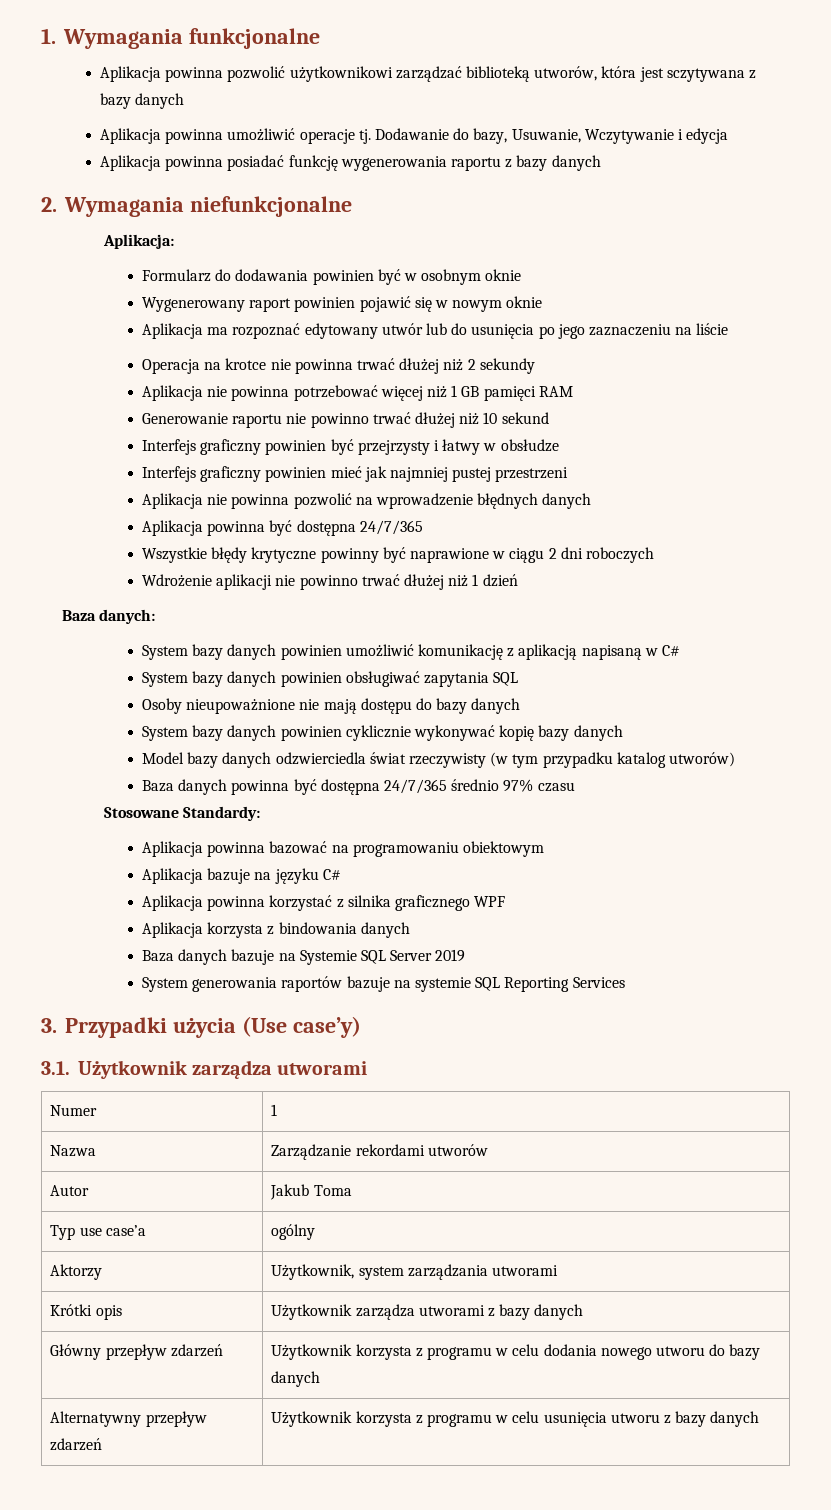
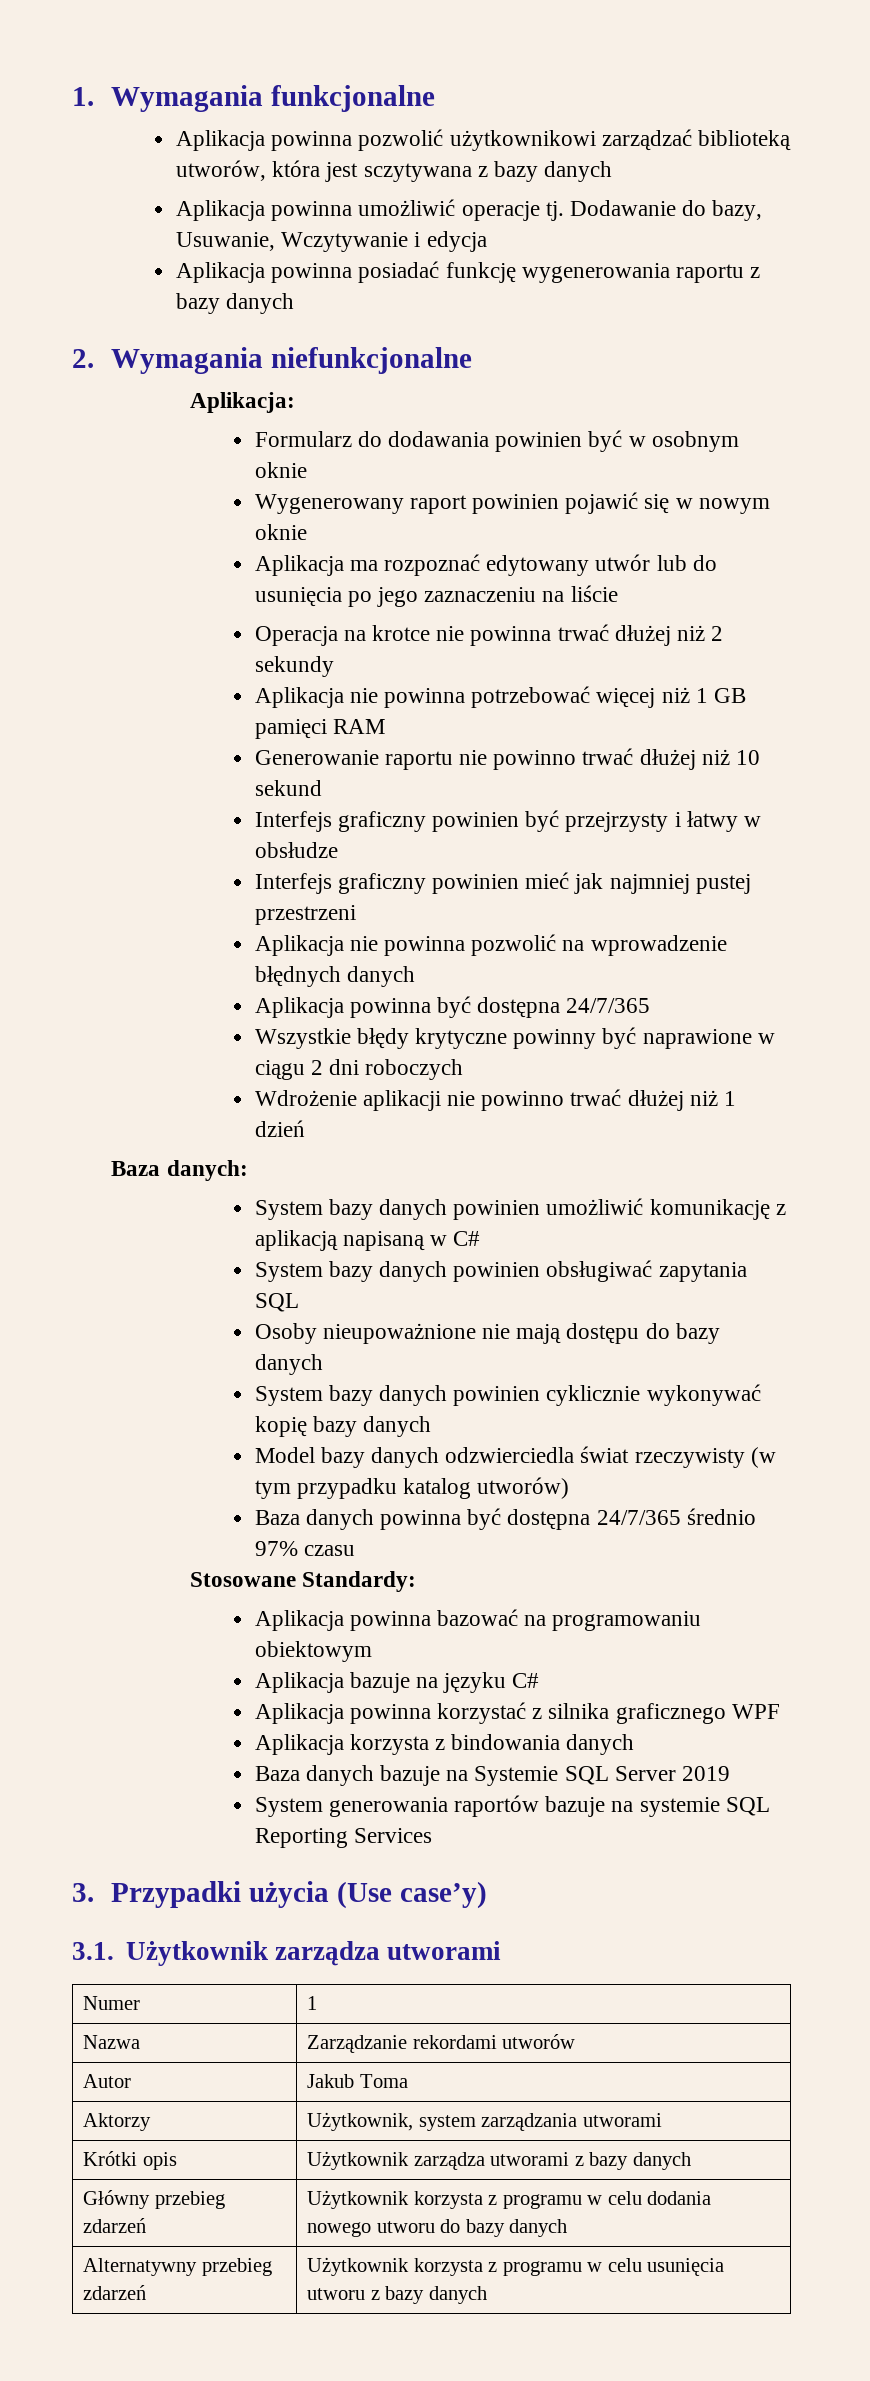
- Typ use case’a | ogólny
- Główny przepływ zdarzeń | Użytkownik korzysta z programu w celu dodania nowego utworu do bazy danych
+ Główny przebieg zdarzeń | Użytkownik korzysta z programu w celu dodania nowego utworu do bazy danych
- Alternatywny przepływ zdarzeń | Użytkownik korzysta z programu w celu usunięcia utworu z bazy danych
+ Alternatywny przebieg zdarzeń | Użytkownik korzysta z programu w celu usunięcia utworu z bazy danych

